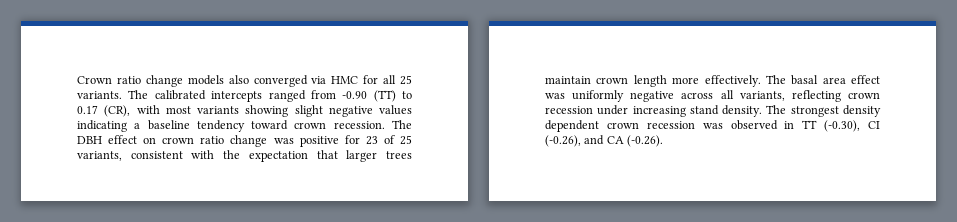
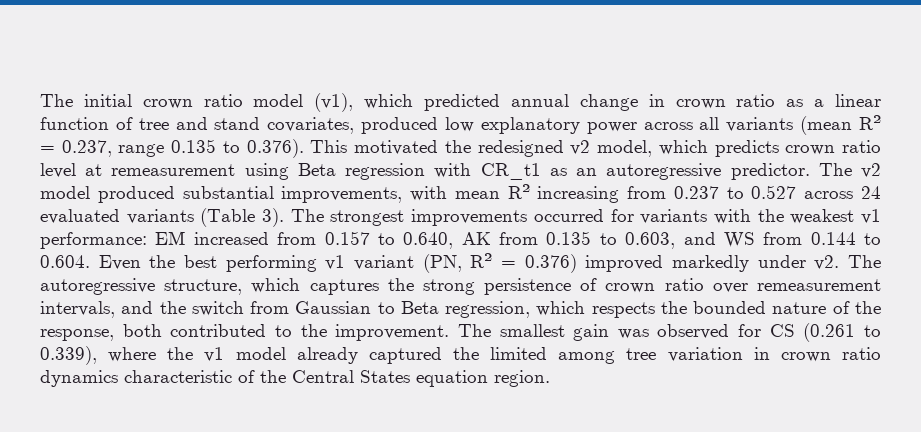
- Crown ratio change models also converged via HMC for all 25 variants. The calibrated intercepts ranged from -0.90 (TT) to 0.17 (CR), with most variants showing slight negative values indicating a baseline tendency toward crown recession. The DBH effect on crown ratio change was positive for 23 of 25 variants, consistent with the expectation that larger trees maintain crown length more effectively. The basal area effect was uniformly negative across all variants, reflecting crown recession under increasing stand density. The strongest density dependent crown recession was observed in TT (-0.30), CI (-0.26), and CA (-0.26).
+ The initial crown ratio model (v1), which predicted annual change in crown ratio as a linear function of tree and stand covariates, produced low explanatory power across all variants (mean R² = 0.237, range 0.135 to 0.376). This motivated the redesigned v2 model, which predicts crown ratio level at remeasurement using Beta regression with CR_t1 as an autoregressive predictor. The v2 model produced substantial improvements, with mean R² increasing from 0.237 to 0.527 across 24 evaluated variants (Table 3). The strongest improvements occurred for variants with the weakest v1 performance: EM increased from 0.157 to 0.640, AK from 0.135 to 0.603, and WS from 0.144 to 0.604. Even the best performing v1 variant (PN, R² = 0.376) improved markedly under v2. The autoregressive structure, which captures the strong persistence of crown ratio over remeasurement intervals, and the switch from Gaussian to Beta regression, which respects the bounded nature of the response, both contributed to the improvement. The smallest gain was observed for CS (0.261 to 0.339), where the v1 model already captured the limited among tree variation in crown ratio dynamics characteristic of the Central States equation region.

